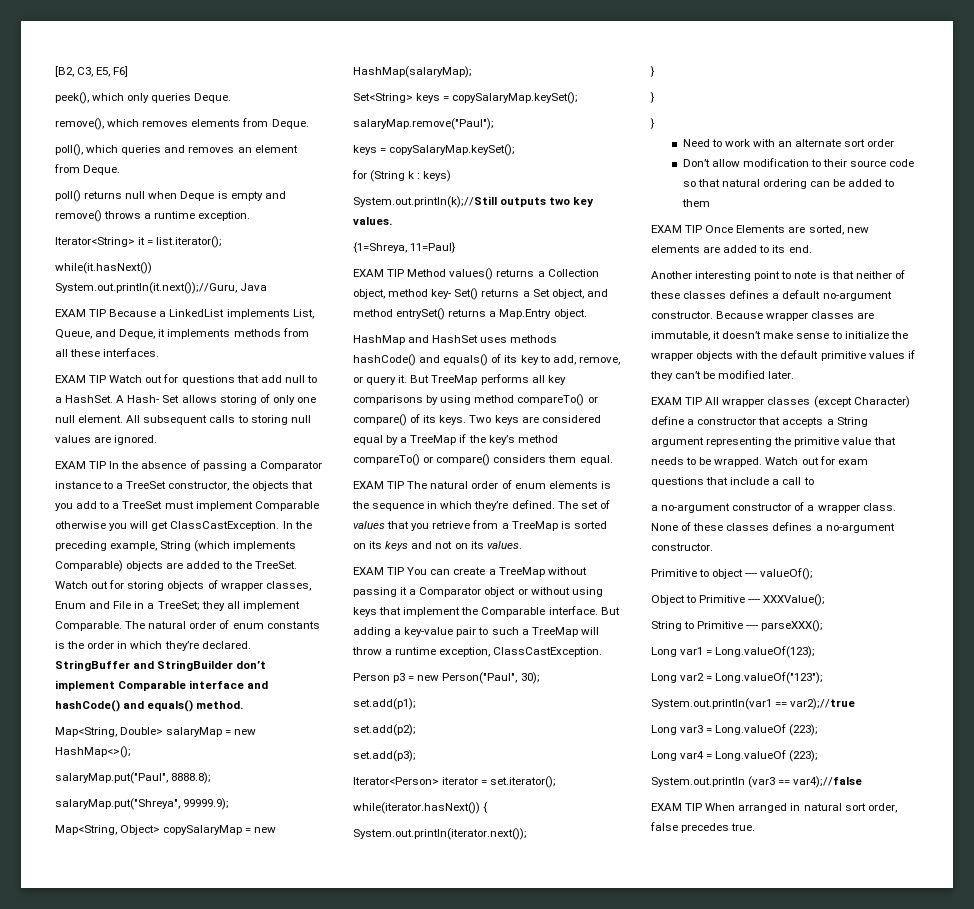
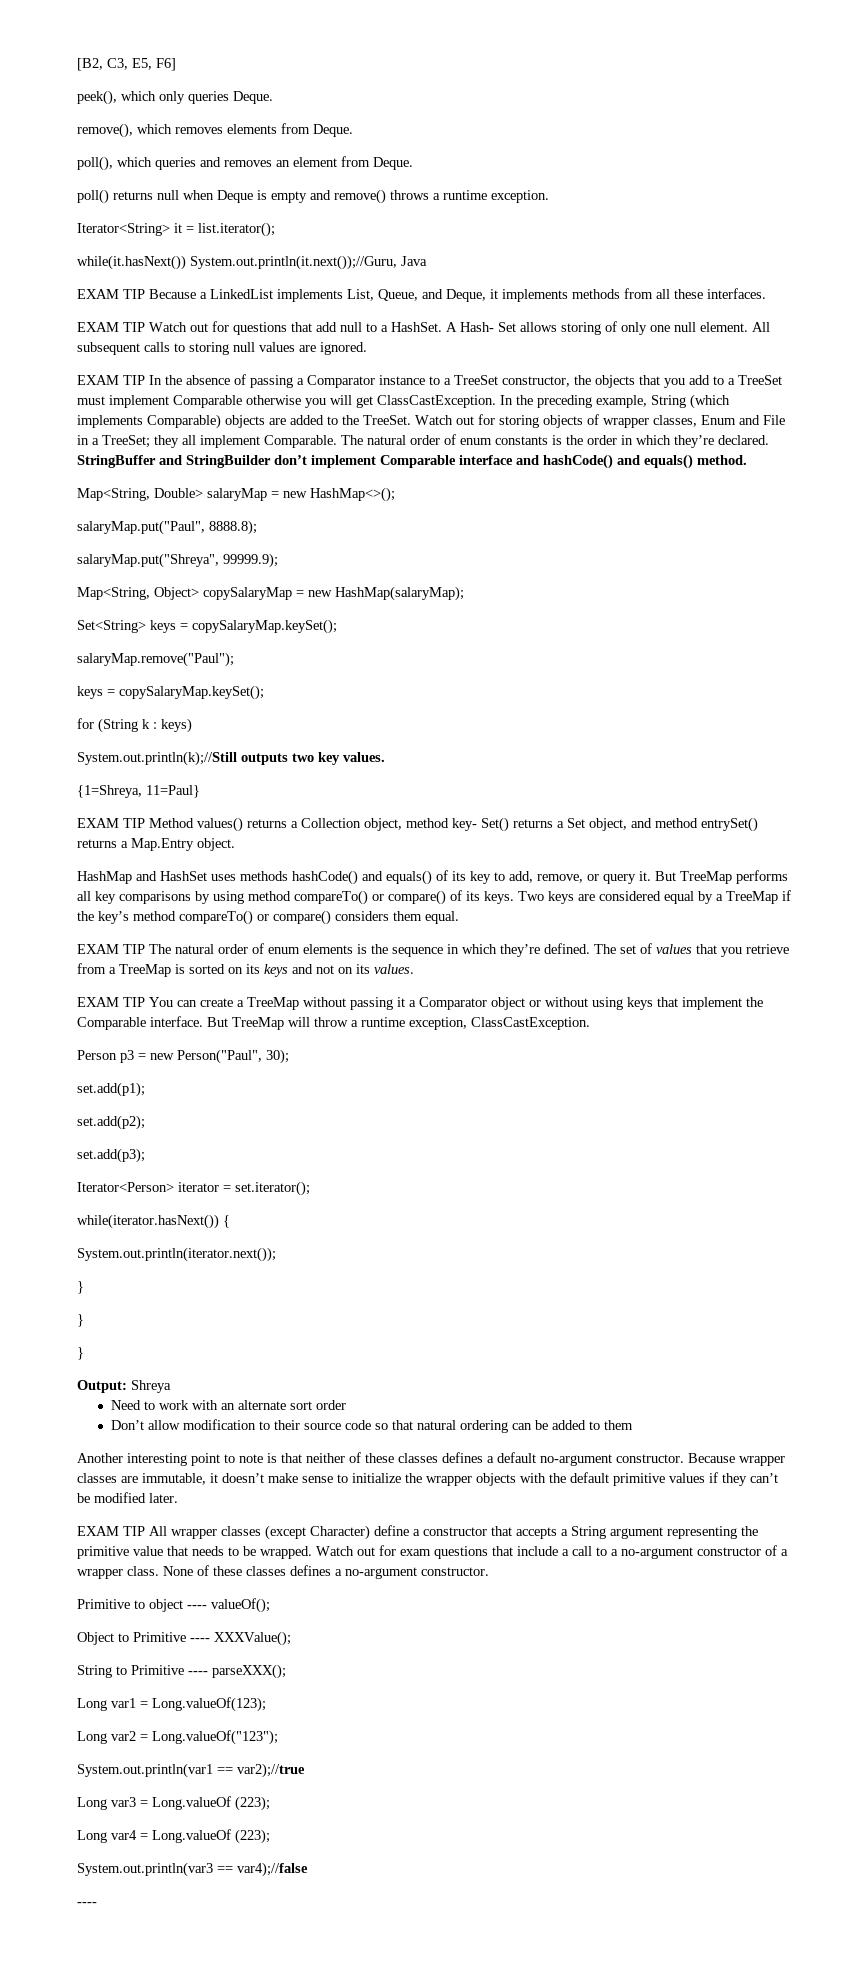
- But adding a key-value pair to such a TreeMap will throw a runtime exception, ClassCastException.
+ But TreeMap will throw a runtime exception, ClassCastException.
+ Output: Shreya
- EXAM TIP Once Elements are sorted, new elements are added to its end.
- Watch out for exam questions that include a call to
- a no-argument constructor of a wrapper class.
+ Watch out for exam questions that include a call to a no-argument constructor of a wrapper class.
- System.out.println (var3 == var4);//false
- EXAM TIP When arranged in natural sort order, false precedes true.
+ System.out.println(var3 == var4);//false
+ ----

